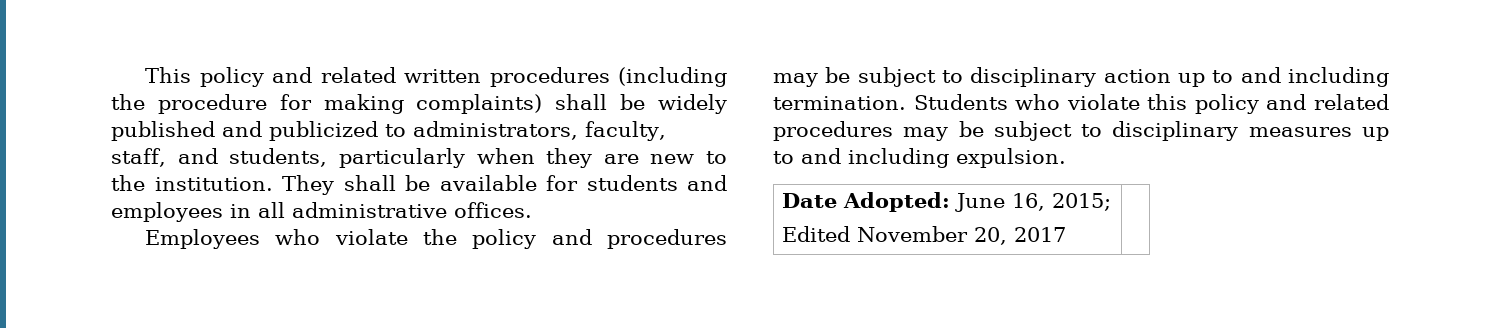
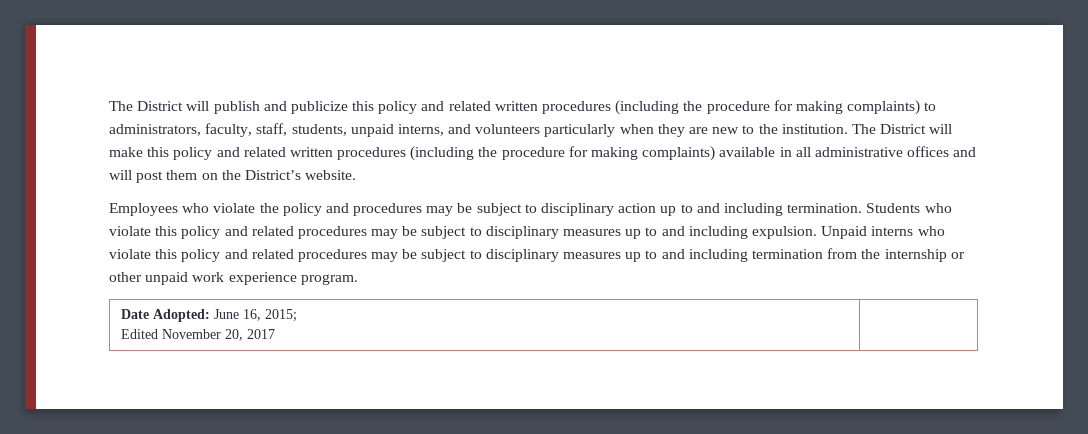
- This policy and related written procedures (including the procedure for making complaints) shall be widely published and publicized to administrators, faculty, staff, and students, particularly when they are new to the institution.
+ The District will publish and publicize this policy and related written procedures (including the procedure for making complaints) to administrators, faculty, staff, students, unpaid interns, and volunteers particularly when they are new to the institution.
- They shall be available for students and employees in all administrative offices.
+ The District will make this policy and related written procedures (including the procedure for making complaints) available in all administrative offices and will post them on the District’s website.
+ Unpaid interns who violate this policy and related procedures may be subject to disciplinary measures up to and including termination from the internship or other unpaid work experience program.

